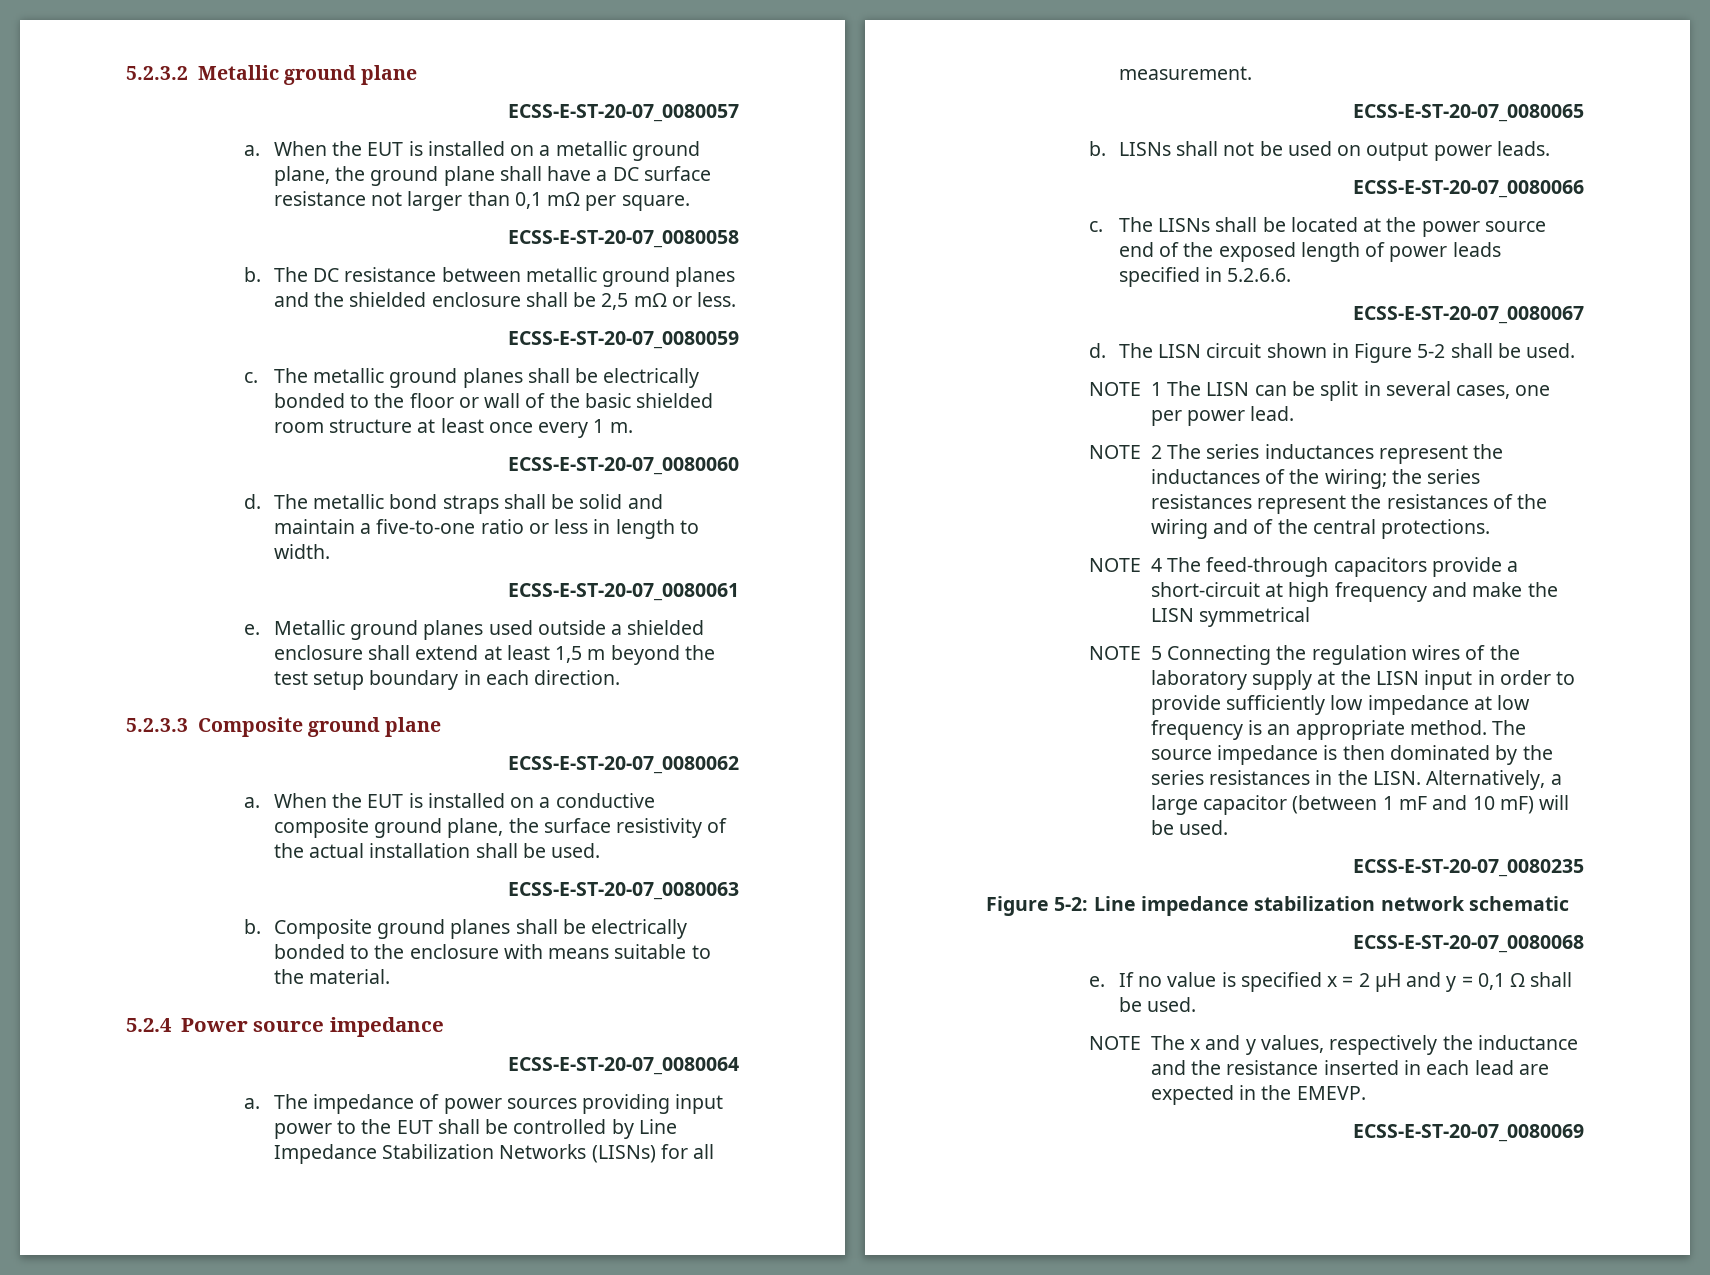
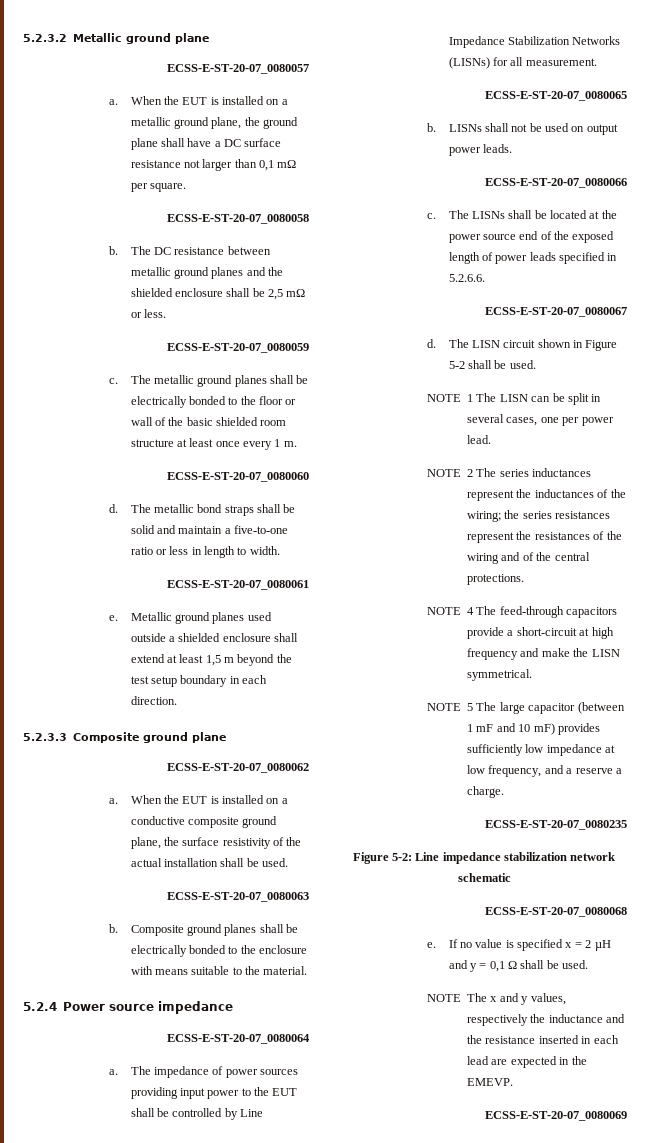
- NOTE 4 The feed-through capacitors provide a short-circuit at high frequency and make the LISN symmetrical
+ NOTE 4 The feed-through capacitors provide a short-circuit at high frequency and make the LISN symmetrical.
- NOTE 5 Connecting the regulation wires of the laboratory supply at the LISN input in order to provide sufficiently low impedance at low frequency is an appropriate method. The source impedance is then dominated by the series resistances in the LISN. Alternatively, a large capacitor (between 1 mF and 10 mF) will be used.
+ NOTE 5 The large capacitor (between 1 mF and 10 mF) provides sufficiently low impedance at low frequency, and a reserve a charge.

